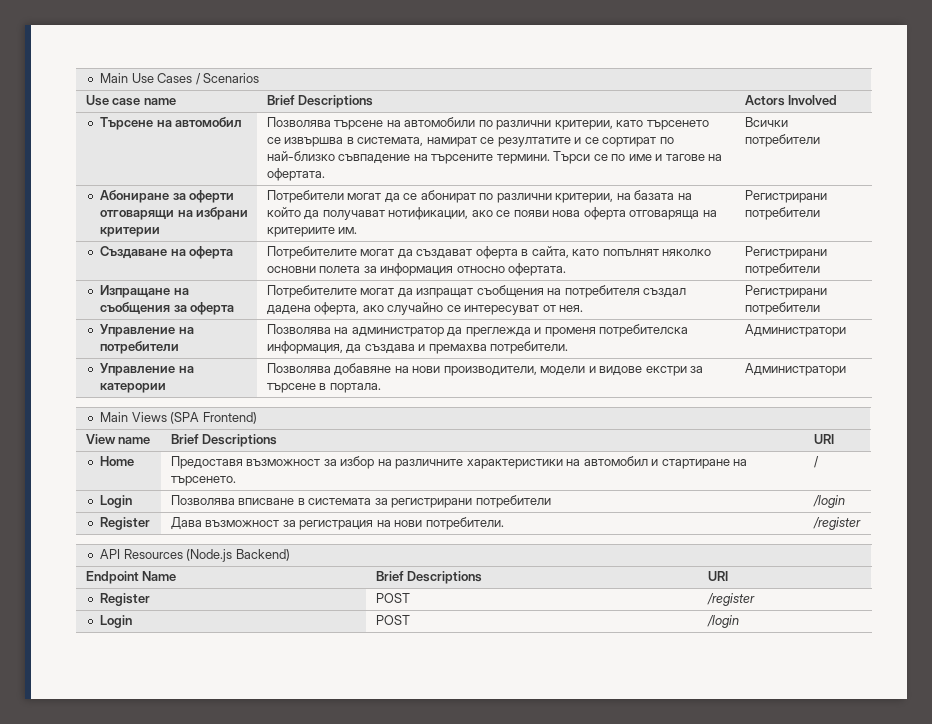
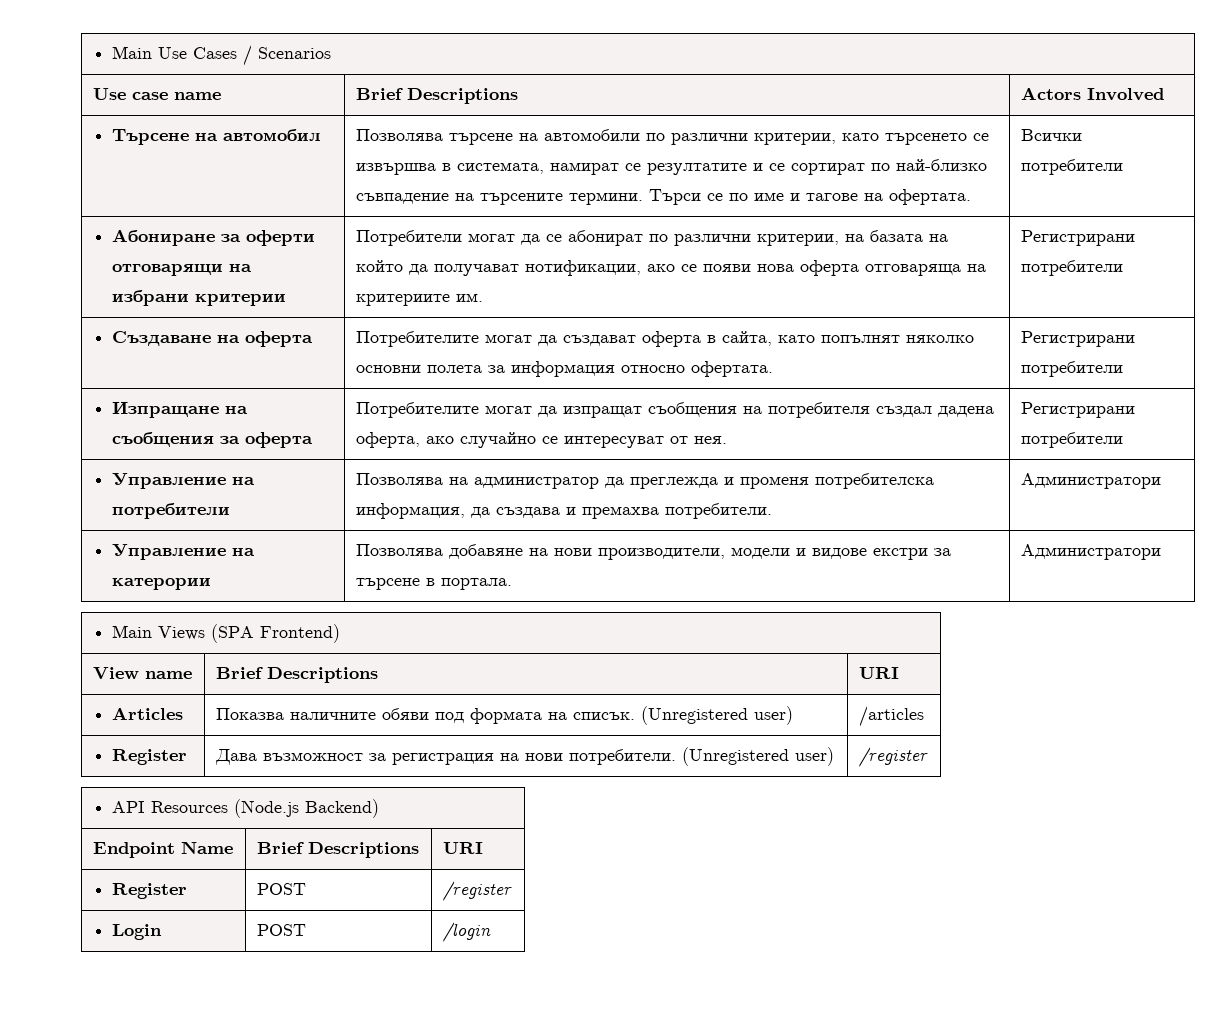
- Home | Предоставя възможност за избор на различните характеристики на автомобил и стартиране на търсенето. | /
- Login | Позволява вписване в системата за регистрирани потребители | /login
+ Articles | Показва наличните обяви под формата на списък. (Unregistered user) | /articles
- Register | Дава възможност за регистрация на нови потребители. | /register
+ Register | Дава възможност за регистрация на нови потребители. (Unregistered user) | /register

